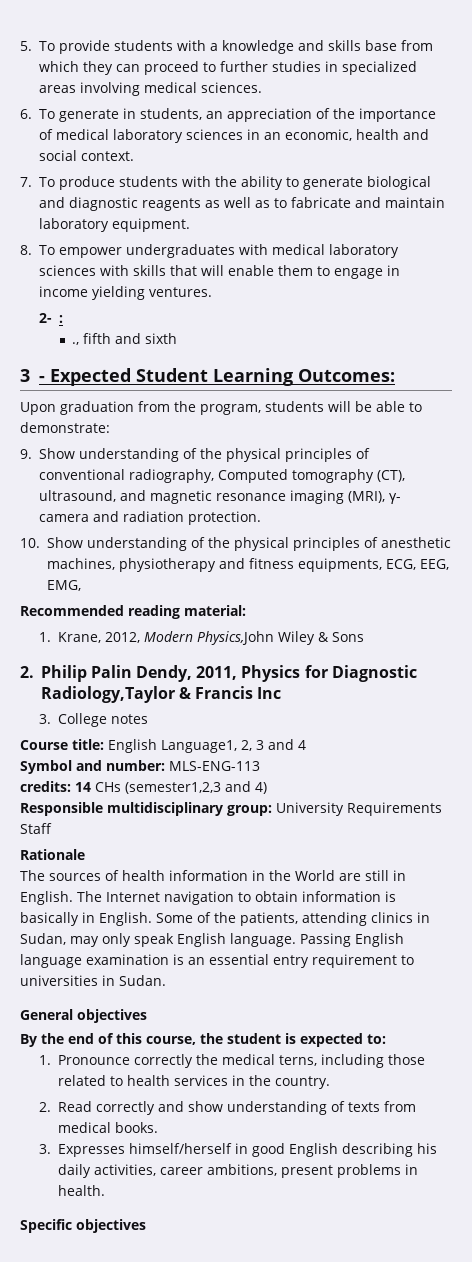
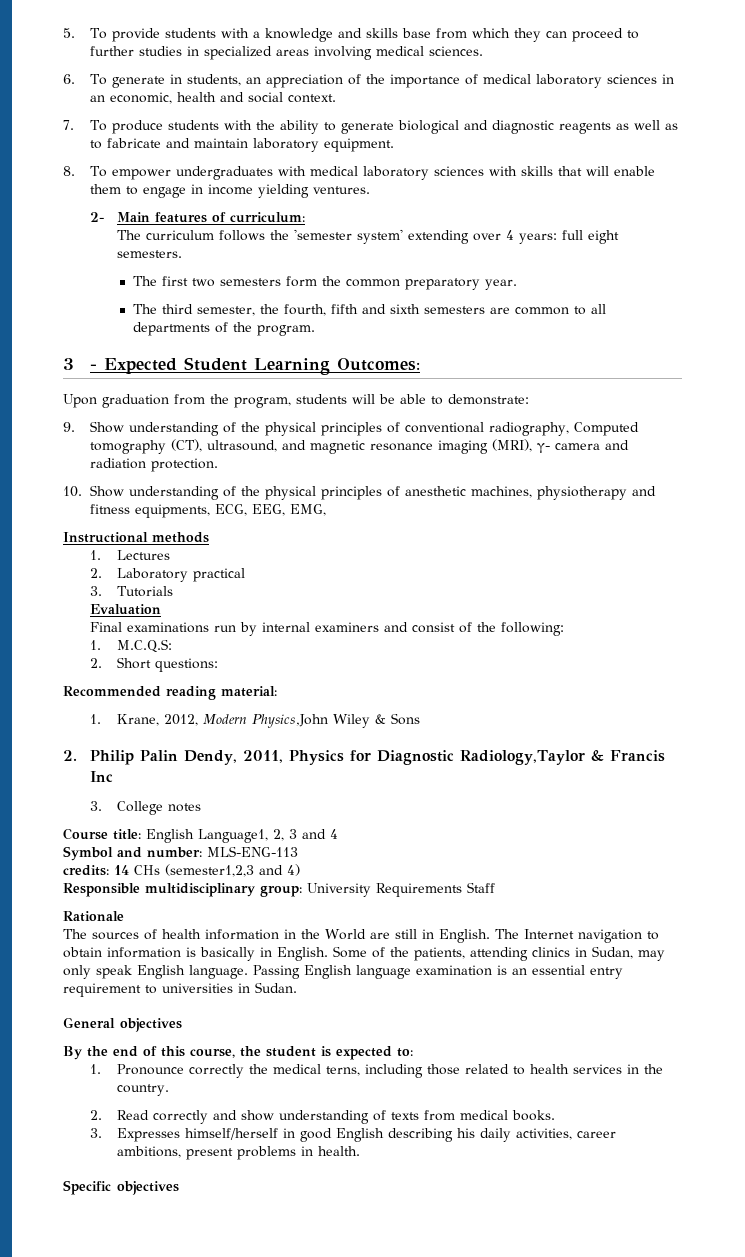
- 2- :
- ., fifth and sixth
+ 2- Main features of curriculum:
+ The curriculum follows the 'semester system' extending over 4 years: full eight semesters.
+ The first two semesters form the common preparatory year.
+ The third semester, the fourth, fifth and sixth semesters are common to all departments of the program.
+ Instructional methods
+ 1. Lectures
+ 2. Laboratory practical
+ 3. Tutorials
+ Evaluation
+ Final examinations run by internal examiners and consist of the following:
+ 1. M.C.Q.S:
+ 2. Short questions:

